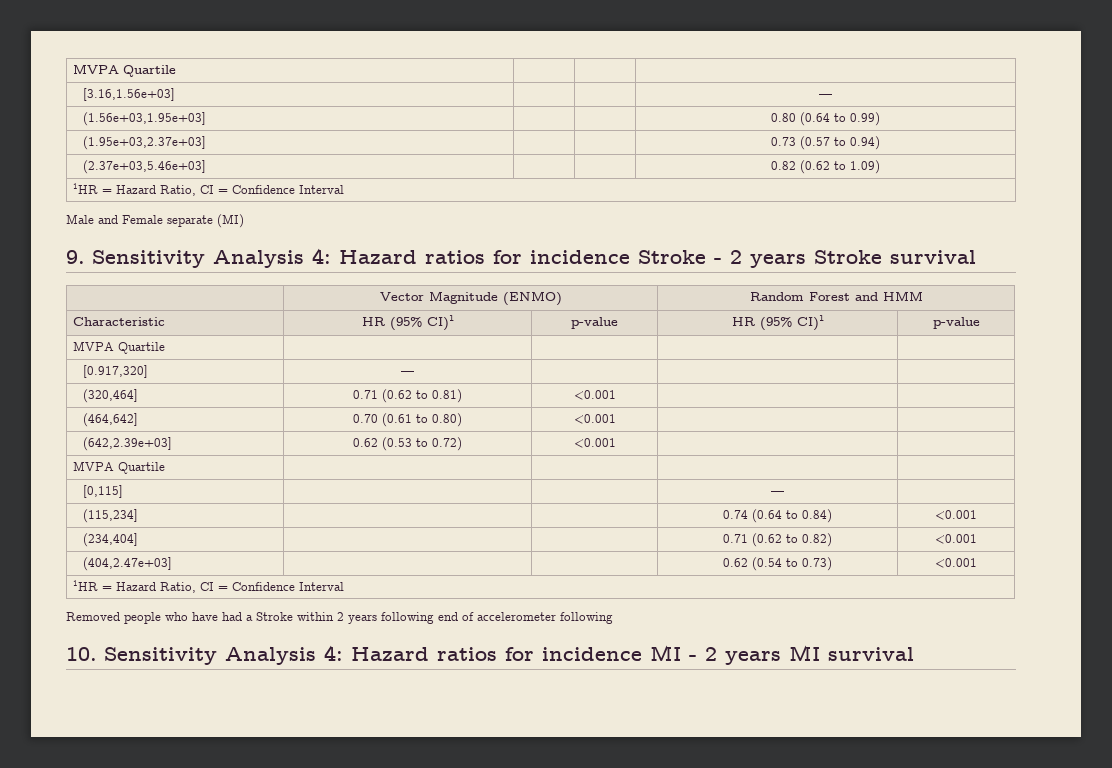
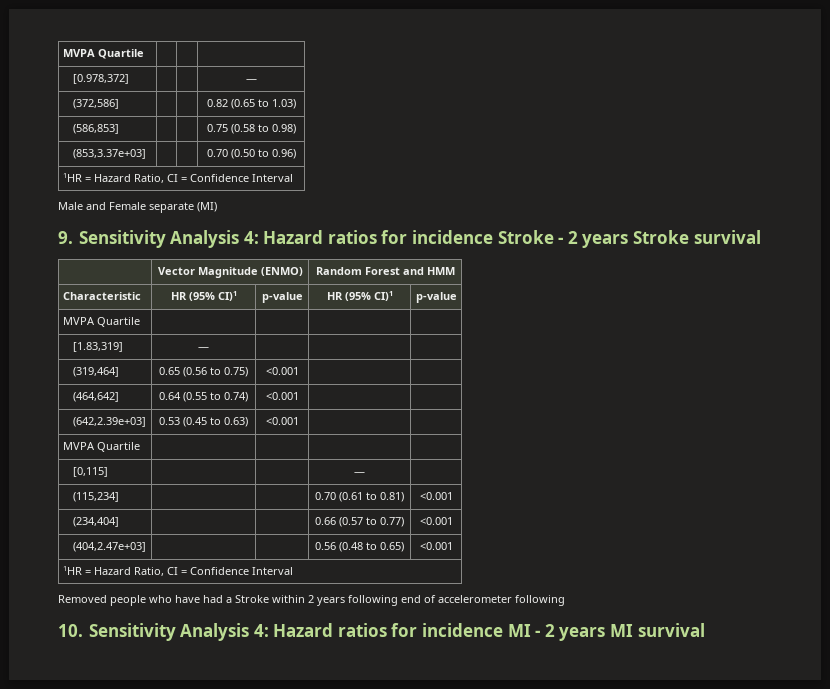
- [3.16,1.56e+03] | | | —
+ [0.978,372] | | | —
- (1.56e+03,1.95e+03] | | | 0.80 (0.64 to 0.99)
- (1.95e+03,2.37e+03] | | | 0.73 (0.57 to 0.94)
- (2.37e+03,5.46e+03] | | | 0.82 (0.62 to 1.09)
+ (372,586] | | | 0.82 (0.65 to 1.03)
+ (586,853] | | | 0.75 (0.58 to 0.98)
+ (853,3.37e+03] | | | 0.70 (0.50 to 0.96)
- [0.917,320] | — | | |
+ [1.83,319] | — | | |
- (320,464] | 0.71 (0.62 to 0.81) | <0.001 | |
- (464,642] | 0.70 (0.61 to 0.80) | <0.001 | |
- (642,2.39e+03] | 0.62 (0.53 to 0.72) | <0.001 | |
+ (319,464] | 0.65 (0.56 to 0.75) | <0.001 | |
+ (464,642] | 0.64 (0.55 to 0.74) | <0.001 | |
+ (642,2.39e+03] | 0.53 (0.45 to 0.63) | <0.001 | |
- (115,234] | | | 0.74 (0.64 to 0.84) | <0.001
- (234,404] | | | 0.71 (0.62 to 0.82) | <0.001
- (404,2.47e+03] | | | 0.62 (0.54 to 0.73) | <0.001
+ (115,234] | | | 0.70 (0.61 to 0.81) | <0.001
+ (234,404] | | | 0.66 (0.57 to 0.77) | <0.001
+ (404,2.47e+03] | | | 0.56 (0.48 to 0.65) | <0.001

